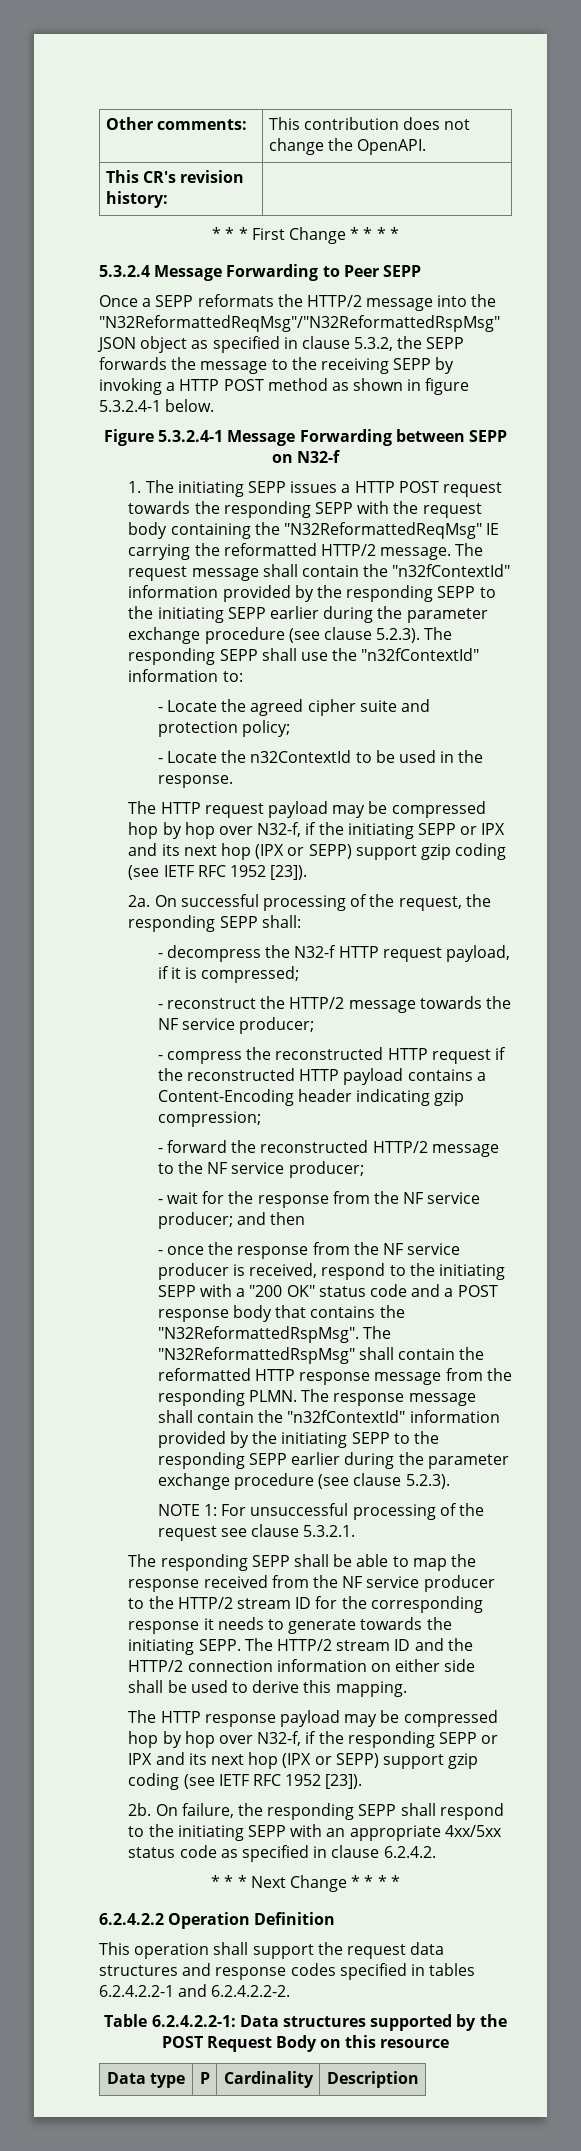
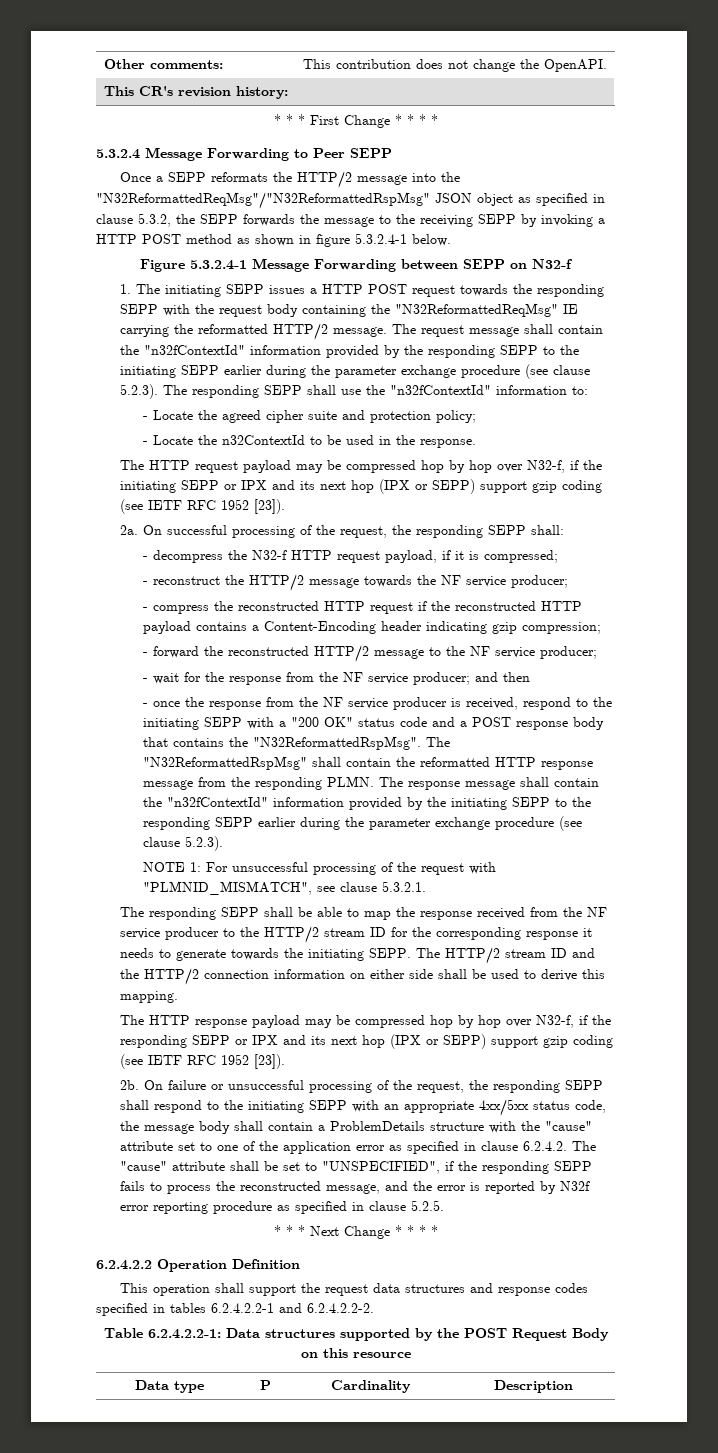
- NOTE 1: For unsuccessful processing of the request see clause 5.3.2.1.
+ NOTE 1: For unsuccessful processing of the request with "PLMNID_MISMATCH", see clause 5.3.2.1.
- On failure, the responding SEPP shall respond to the initiating SEPP with an appropriate 4xx/5xx status code as specified in clause 6.2.4.2.
+ On failure or unsuccessful processing of the request, the responding SEPP shall respond to the initiating SEPP with an appropriate 4xx/5xx status code, the message body shall contain a ProblemDetails structure with the "cause" attribute set to one of the application error as specified in clause 6.2.4.2. The "cause" attribute shall be set to "UNSPECIFIED", if the responding SEPP fails to process the reconstructed message, and the error is reported by N32f error reporting procedure as specified in clause 5.2.5.

